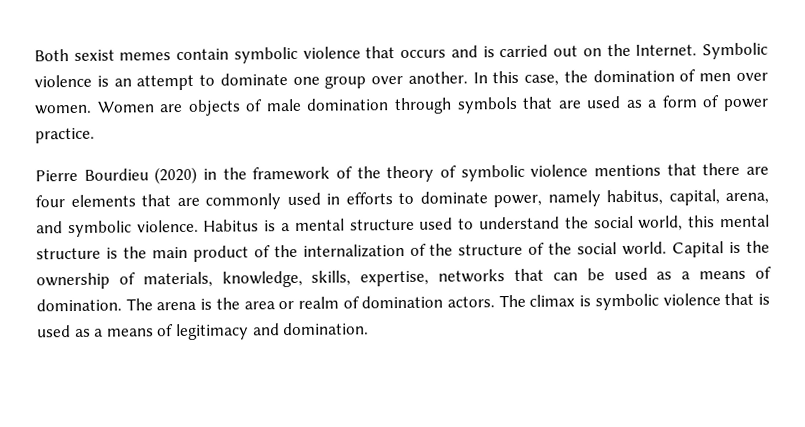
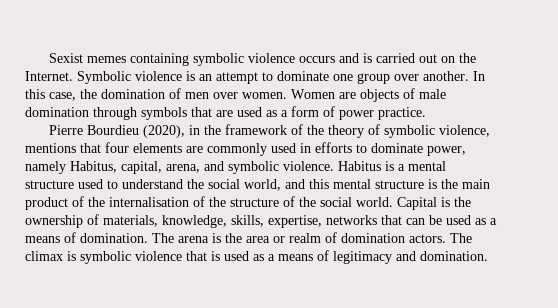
- Both sexist memes contain symbolic violence that occurs and is carried out on the Internet.
+ Sexist memes containing symbolic violence occurs and is carried out on the Internet.
- Pierre Bourdieu (2020) in the framework of the theory of symbolic violence mentions that there are four elements that are commonly used in efforts to dominate power, namely habitus, capital, arena, and symbolic violence.
+ Pierre Bourdieu (2020), in the framework of the theory of symbolic violence, mentions that four elements are commonly used in efforts to dominate power, namely Habitus, capital, arena, and symbolic violence.
- Habitus is a mental structure used to understand the social world, this mental structure is the main product of the internalization of the structure of the social world.
+ Habitus is a mental structure used to understand the social world, and this mental structure is the main product of the internalisation of the structure of the social world.

